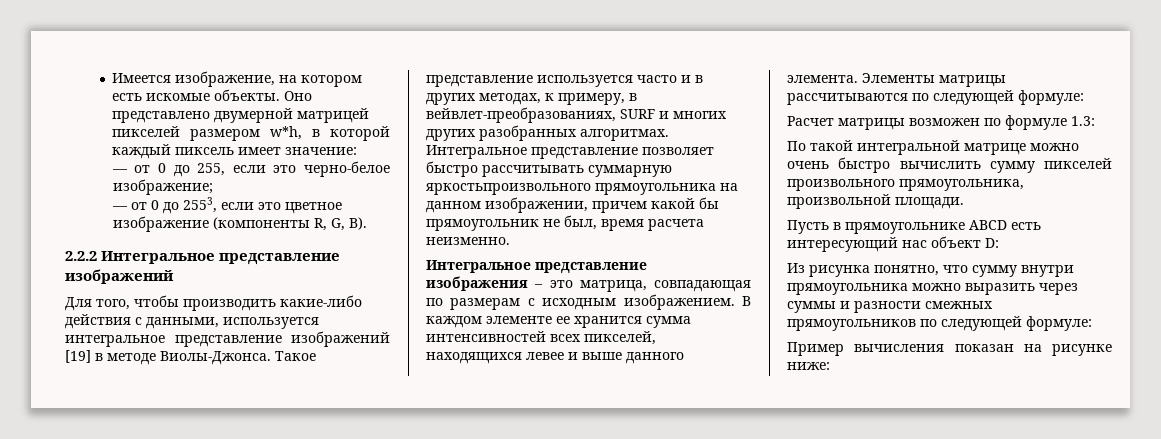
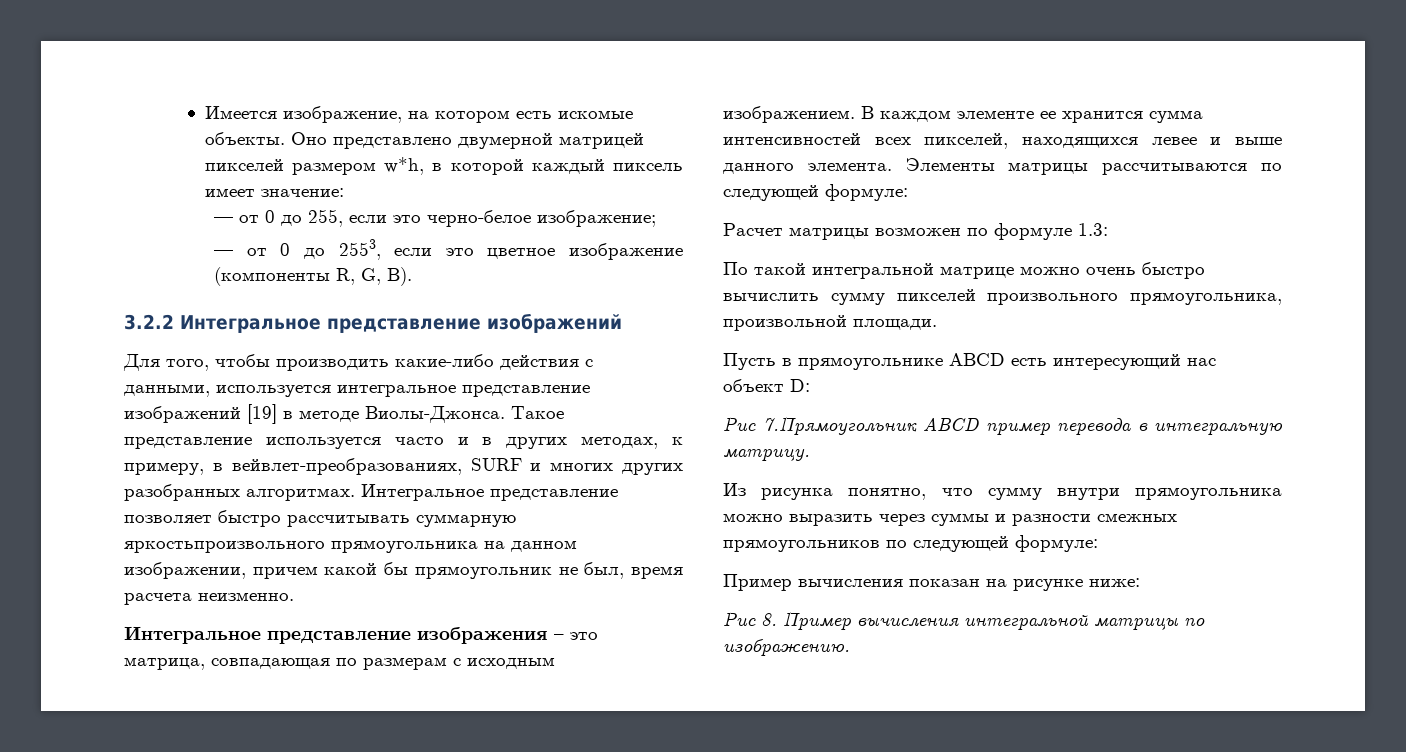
- 2.2.2 Интегральное представление изображений
+ 3.2.2 Интегральное представление изображений
+ Рис 7.Прямоугольник ABCD пример перевода в интегральную матрицу.
+ Рис 8. Пример вычисления интегральной матрицы по изображению.

